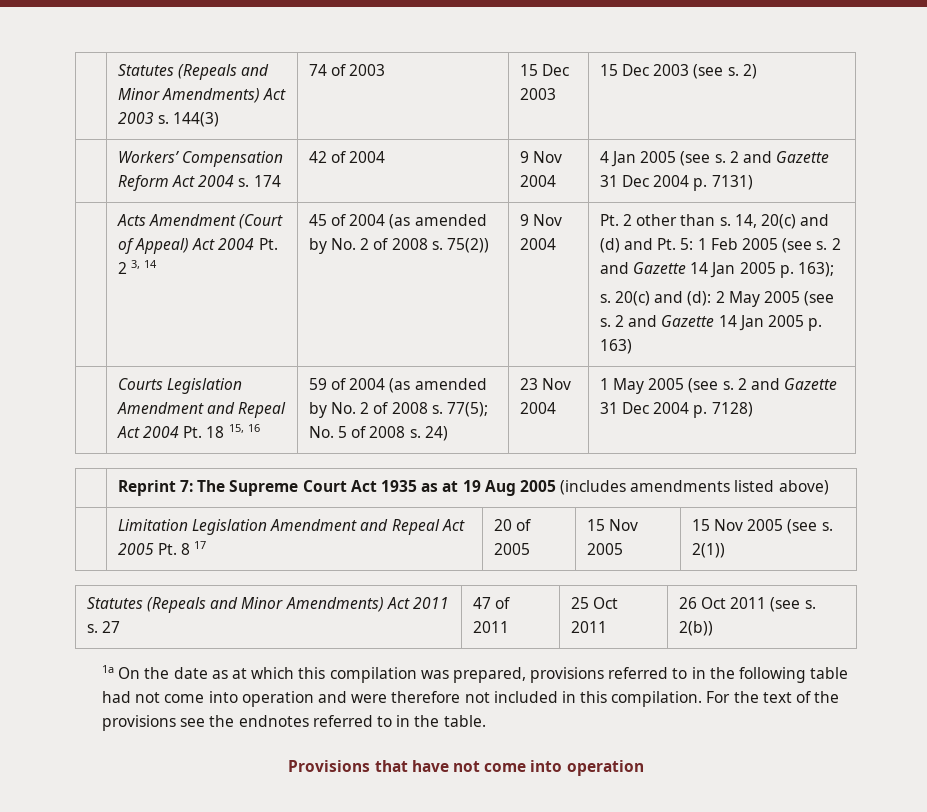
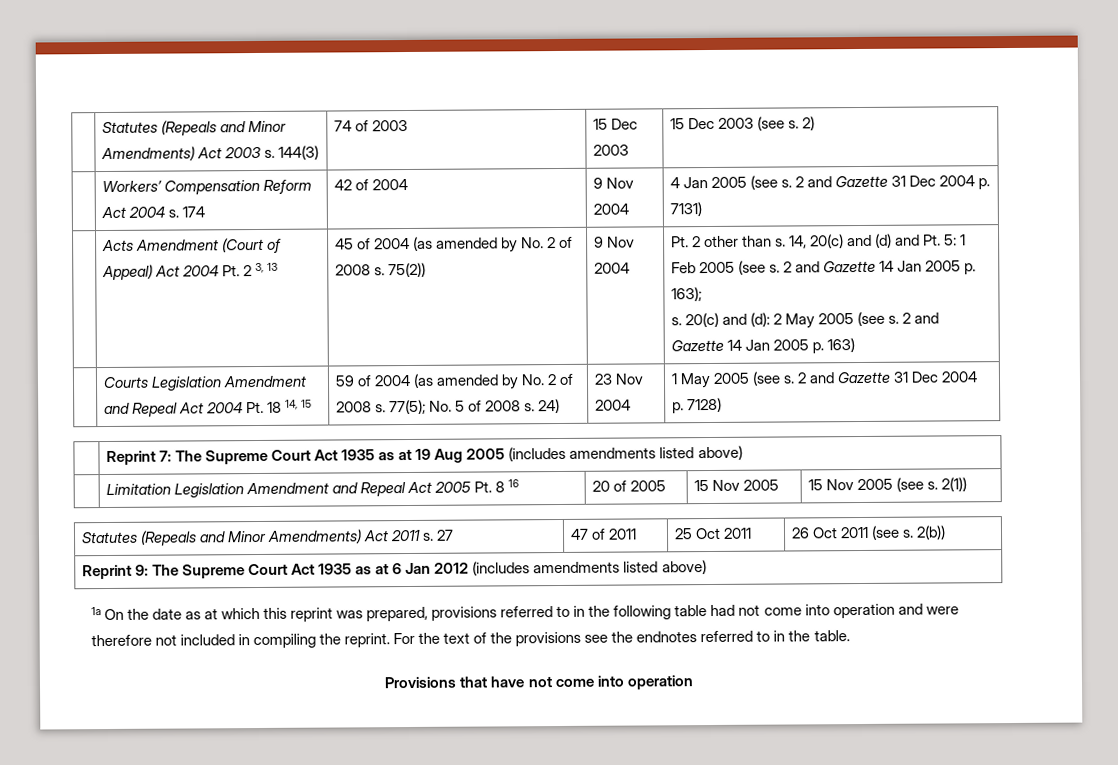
- Acts Amendment (Court of Appeal) Act 2004 Pt. 2 3, 14
+ Acts Amendment (Court of Appeal) Act 2004 Pt. 2 3, 13
- Courts Legislation Amendment and Repeal Act 2004 Pt. 18 15, 16
+ Courts Legislation Amendment and Repeal Act 2004 Pt. 18 14, 15
- | Limitation Legislation Amendment and Repeal Act 2005 Pt. 8 17 | 20 of 2005 | 15 Nov 2005 | 15 Nov 2005 (see s. 2(1))
+ | Limitation Legislation Amendment and Repeal Act 2005 Pt. 8 16 | 20 of 2005 | 15 Nov 2005 | 15 Nov 2005 (see s. 2(1))
+ Reprint 9: The Supreme Court Act 1935 as at 6 Jan 2012 (includes amendments listed above)
- 1a On the date as at which this compilation was prepared, provisions referred to in the following table had not come into operation and were therefore not included in this compilation.
+ 1a On the date as at which this reprint was prepared, provisions referred to in the following table had not come into operation and were therefore not included in compiling the reprint.

